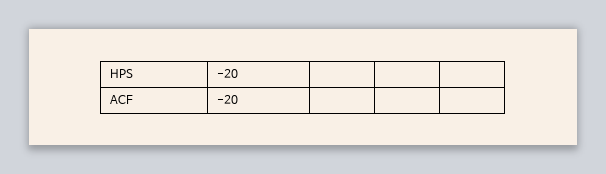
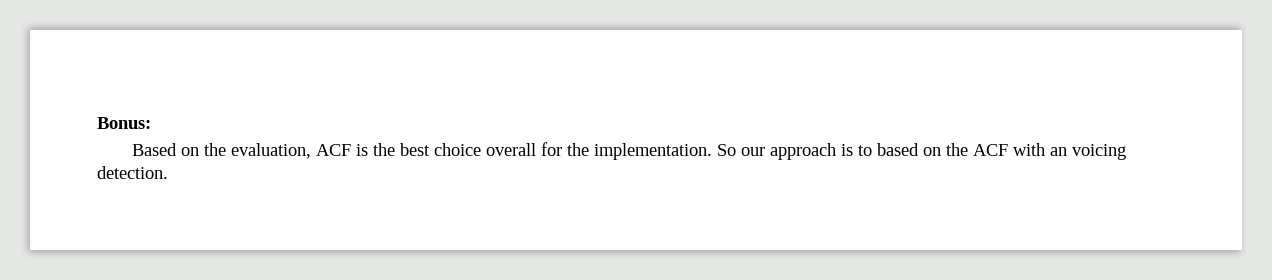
- HPS | -20 | | |
- ACF | -20 | | |
+ Bonus:
+ Based on the evaluation, ACF is the best choice overall for the implementation. So our approach is to based on the ACF with an voicing detection.

